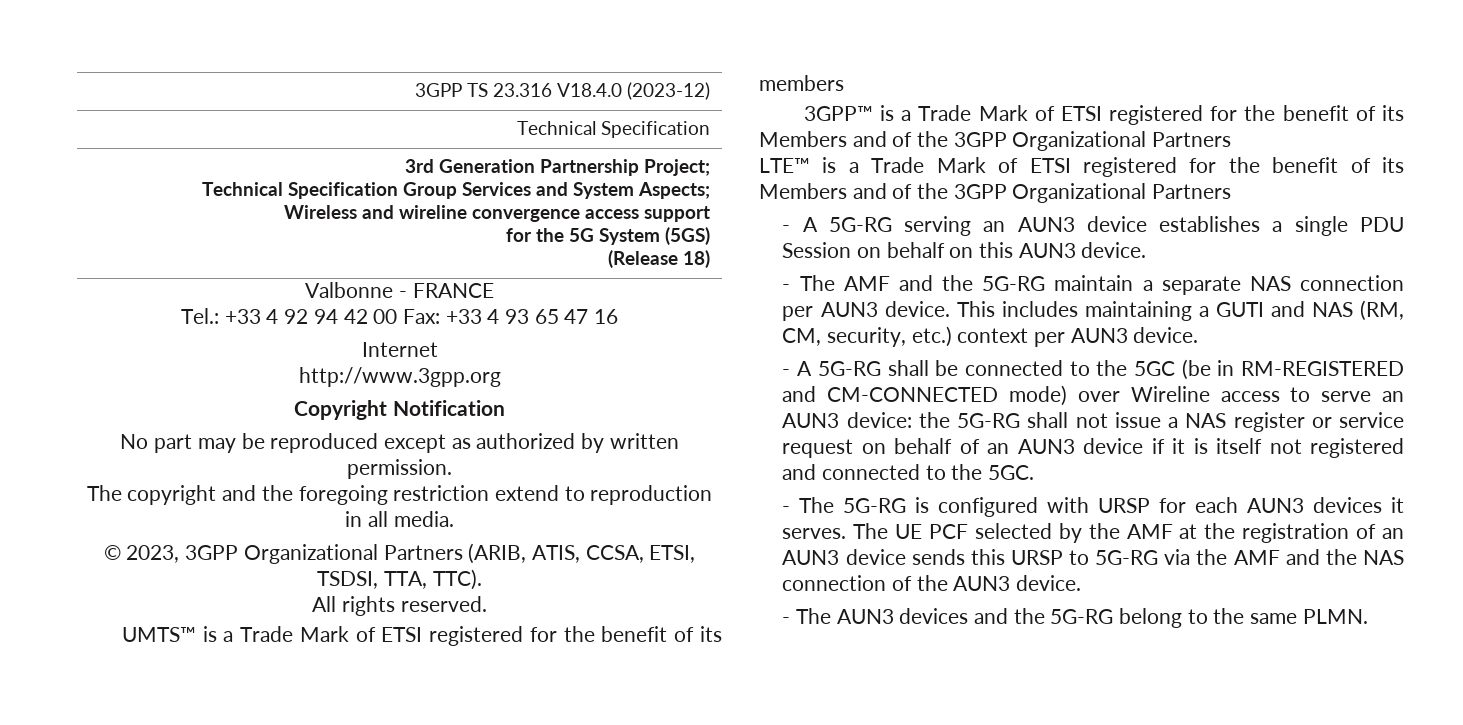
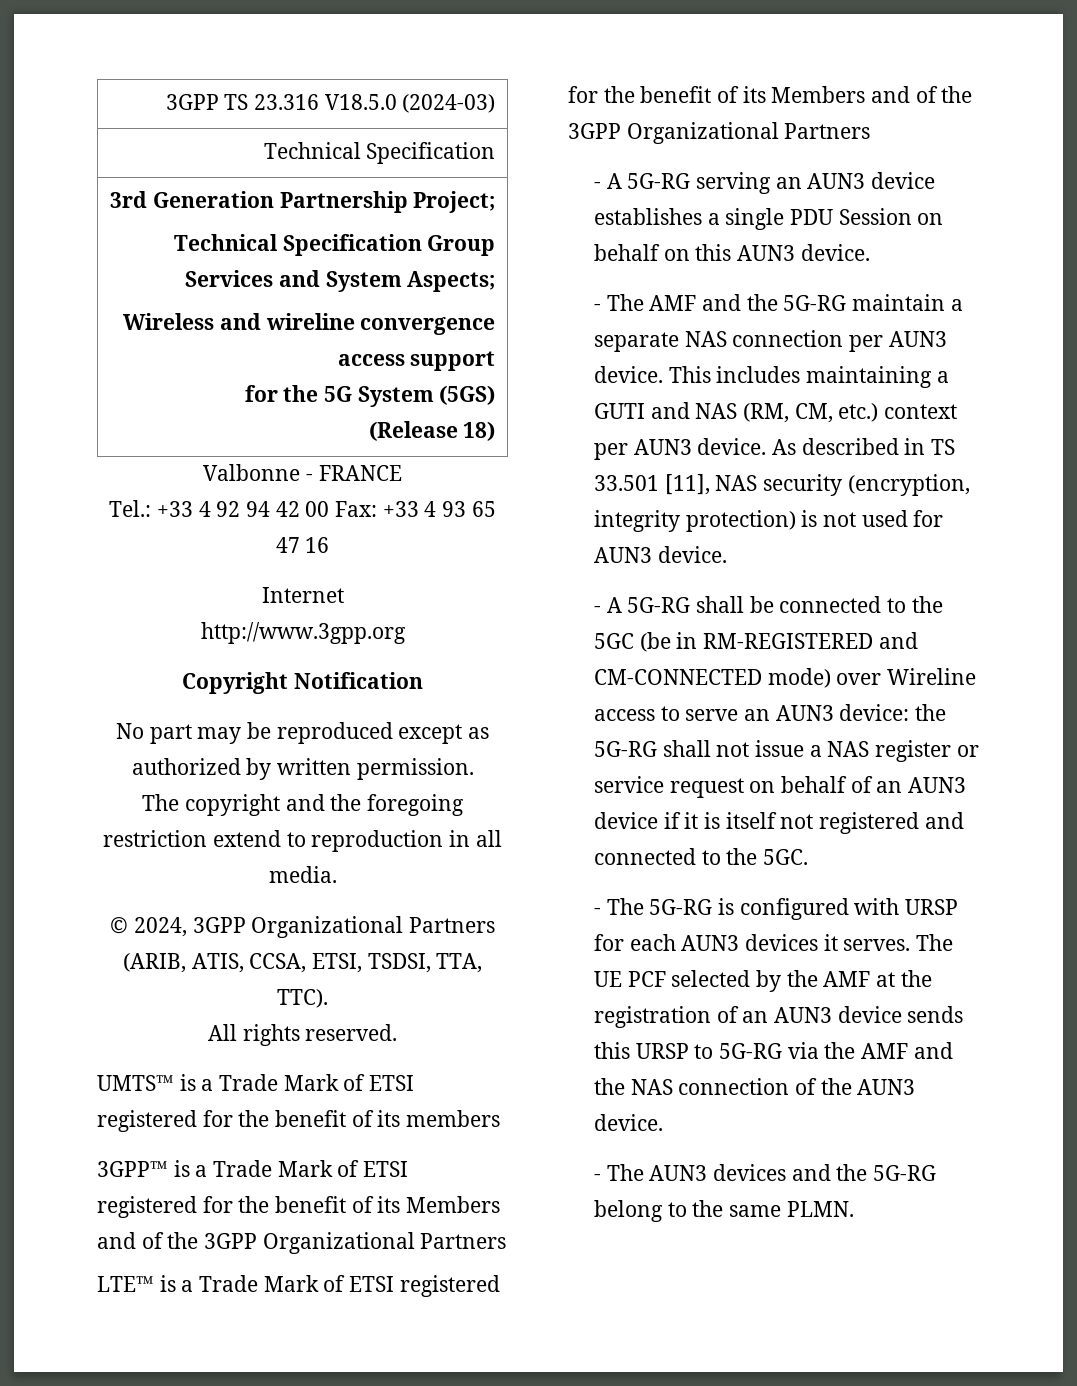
- 3GPP TS 23.316 V18.4.0 (2023-12)
+ 3GPP TS 23.316 V18.5.0 (2024-03)
- © 2023, 3GPP Organizational Partners (ARIB, ATIS, CCSA, ETSI, TSDSI, TTA, TTC).
+ © 2024, 3GPP Organizational Partners (ARIB, ATIS, CCSA, ETSI, TSDSI, TTA, TTC).
- This includes maintaining a GUTI and NAS (RM, CM, security, etc.) context per AUN3 device.
+ This includes maintaining a GUTI and NAS (RM, CM, etc.) context per AUN3 device. As described in TS 33.501 [11], NAS security (encryption, integrity protection) is not used for AUN3 device.

